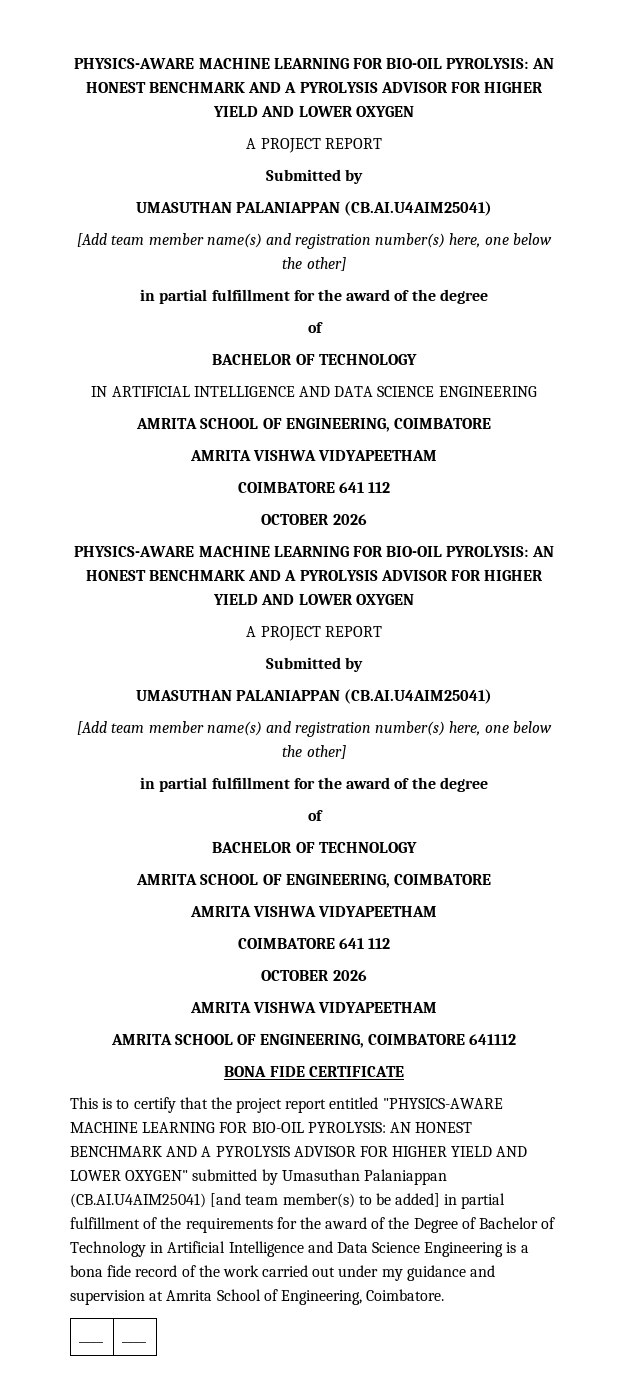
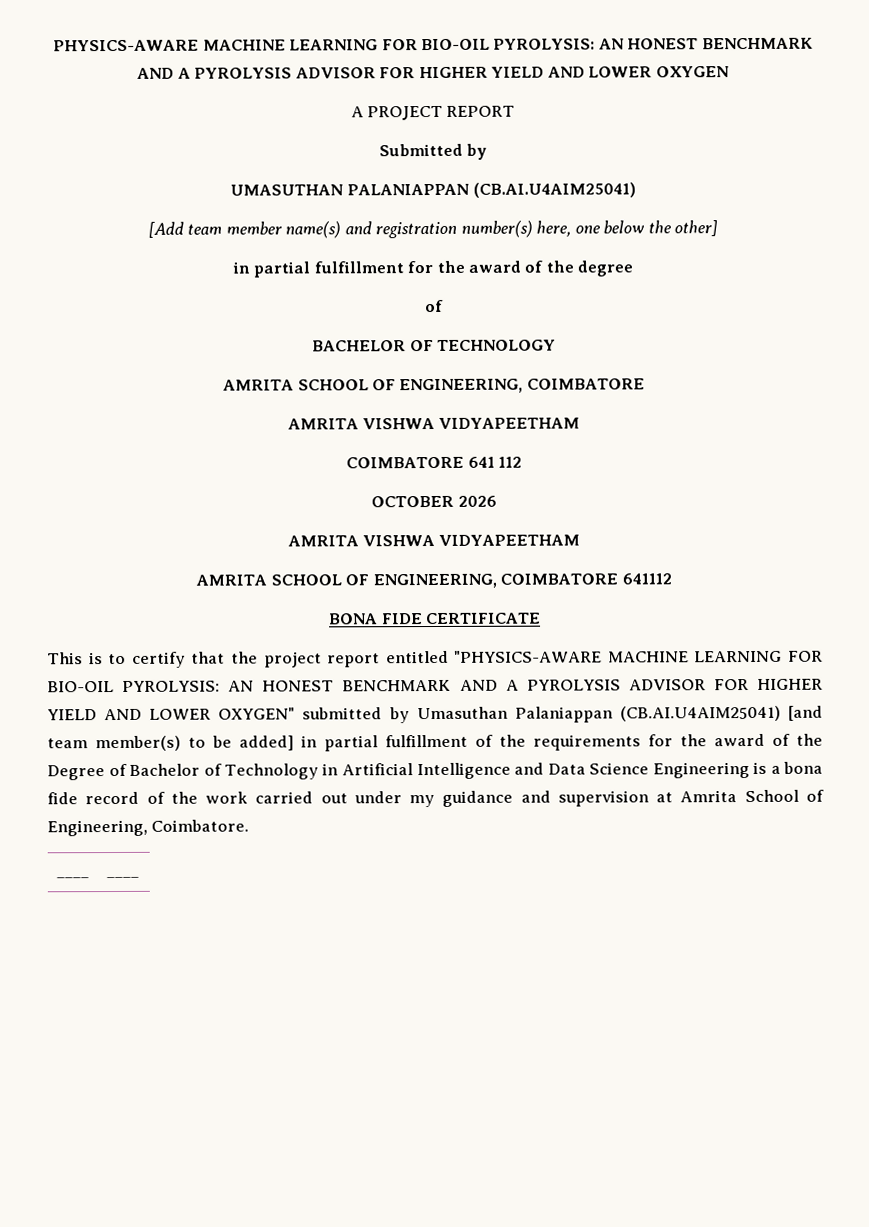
- IN ARTIFICIAL INTELLIGENCE AND DATA SCIENCE ENGINEERING
- AMRITA SCHOOL OF ENGINEERING, COIMBATORE
- AMRITA VISHWA VIDYAPEETHAM
- COIMBATORE 641 112
- OCTOBER 2026
- PHYSICS-AWARE MACHINE LEARNING FOR BIO-OIL PYROLYSIS: AN HONEST BENCHMARK AND A PYROLYSIS ADVISOR FOR HIGHER YIELD AND LOWER OXYGEN
- A PROJECT REPORT
- Submitted by
- UMASUTHAN PALANIAPPAN (CB.AI.U4AIM25041)
- [Add team member name(s) and registration number(s) here, one below the other]
- in partial fulfillment for the award of the degree
- of
- BACHELOR OF TECHNOLOGY

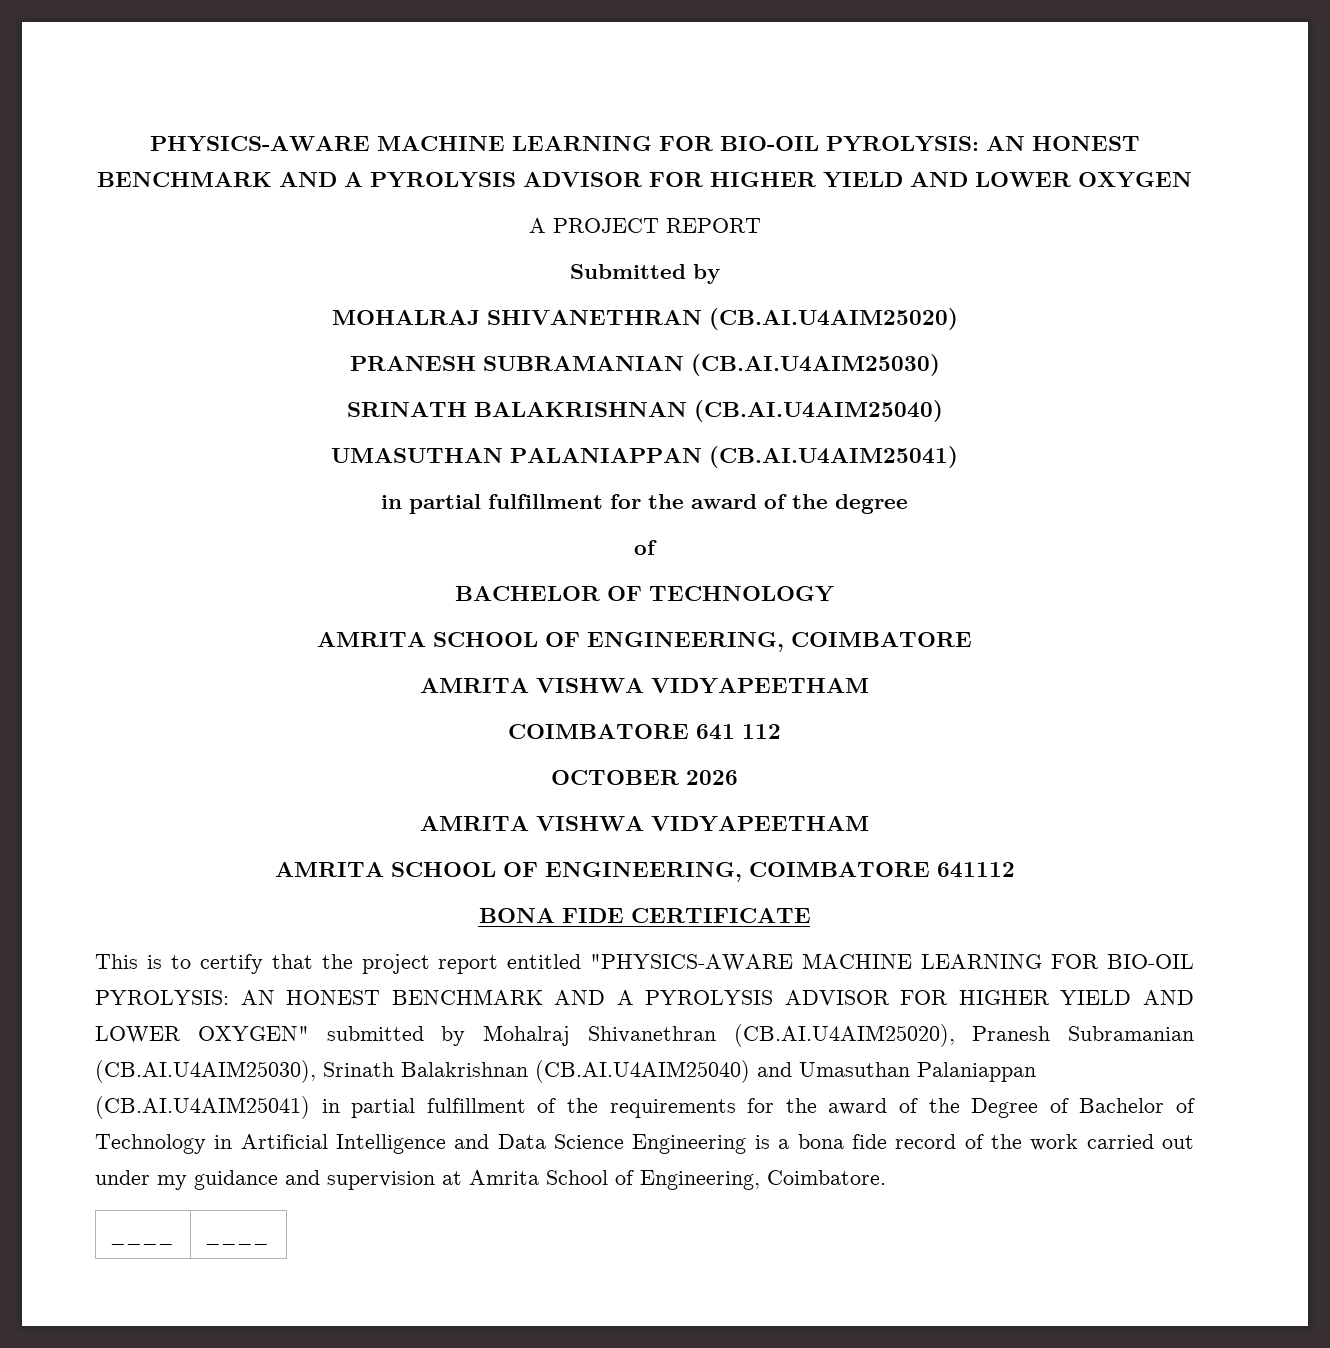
+ MOHALRAJ SHIVANETHRAN (CB.AI.U4AIM25020)
+ PRANESH SUBRAMANIAN (CB.AI.U4AIM25030)
+ SRINATH BALAKRISHNAN (CB.AI.U4AIM25040)
  UMASUTHAN PALANIAPPAN (CB.AI.U4AIM25041)
- [Add team member name(s) and registration number(s) here, one below the other]
- AN HONEST BENCHMARK AND A PYROLYSIS ADVISOR FOR HIGHER YIELD AND LOWER OXYGEN" submitted by Umasuthan Palaniappan (CB.AI.U4AIM25041) [and team member(s) to be added] in partial fulfillment of the requirements for the award of the Degree of Bachelor of Technology in Artificial Intelligence and Data Science Engineering is a bona fide record of the work carried out under my guidance and supervision at Amrita School of Engineering, Coimbatore.
+ AN HONEST BENCHMARK AND A PYROLYSIS ADVISOR FOR HIGHER YIELD AND LOWER OXYGEN" submitted by Mohalraj Shivanethran (CB.AI.U4AIM25020), Pranesh Subramanian (CB.AI.U4AIM25030), Srinath Balakrishnan (CB.AI.U4AIM25040) and Umasuthan Palaniappan (CB.AI.U4AIM25041) in partial fulfillment of the requirements for the award of the Degree of Bachelor of Technology in Artificial Intelligence and Data Science Engineering is a bona fide record of the work carried out under my guidance and supervision at Amrita School of Engineering, Coimbatore.

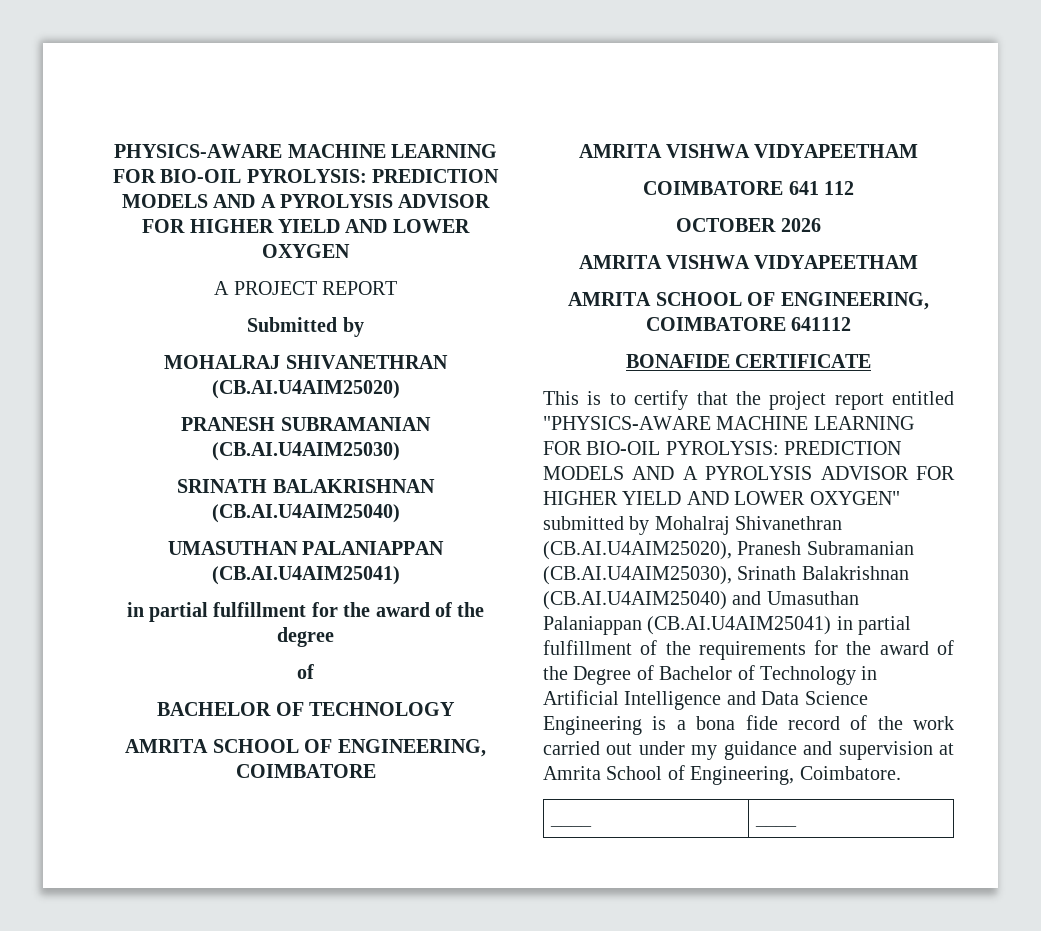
- PHYSICS-AWARE MACHINE LEARNING FOR BIO-OIL PYROLYSIS: AN HONEST BENCHMARK AND A PYROLYSIS ADVISOR FOR HIGHER YIELD AND LOWER OXYGEN
+ PHYSICS-AWARE MACHINE LEARNING FOR BIO-OIL PYROLYSIS: PREDICTION MODELS AND A PYROLYSIS ADVISOR FOR HIGHER YIELD AND LOWER OXYGEN
- BONA FIDE CERTIFICATE
+ BONAFIDE CERTIFICATE
- AN HONEST BENCHMARK AND A PYROLYSIS ADVISOR FOR HIGHER YIELD AND LOWER OXYGEN" submitted by Mohalraj Shivanethran (CB.AI.U4AIM25020), Pranesh Subramanian (CB.AI.U4AIM25030), Srinath Balakrishnan (CB.AI.U4AIM25040) and Umasuthan Palaniappan (CB.AI.U4AIM25041) in partial fulfillment of the requirements for the award of the Degree of Bachelor of Technology in Artificial Intelligence and Data Science Engineering is a bona fide record of the work carried out under my guidance and supervision at Amrita School of Engineering, Coimbatore.
+ PREDICTION MODELS AND A PYROLYSIS ADVISOR FOR HIGHER YIELD AND LOWER OXYGEN" submitted by Mohalraj Shivanethran (CB.AI.U4AIM25020), Pranesh Subramanian (CB.AI.U4AIM25030), Srinath Balakrishnan (CB.AI.U4AIM25040) and Umasuthan Palaniappan (CB.AI.U4AIM25041) in partial fulfillment of the requirements for the award of the Degree of Bachelor of Technology in Artificial Intelligence and Data Science Engineering is a bona fide record of the work carried out under my guidance and supervision at Amrita School of Engineering, Coimbatore.

